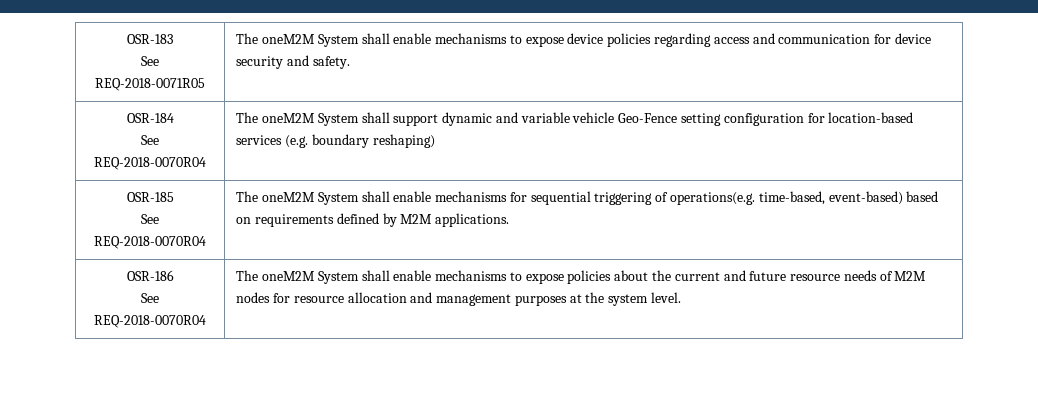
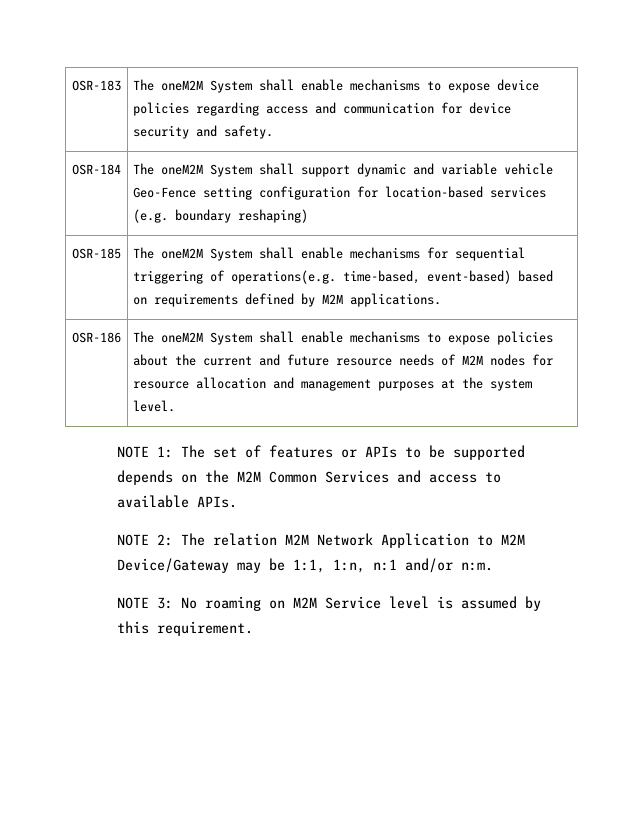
- OSR-183
- See REQ-2018-0071R05 | The oneM2M System shall enable mechanisms to expose device policies regarding access and communication for device security and safety.
+ OSR-183 | The oneM2M System shall enable mechanisms to expose device policies regarding access and communication for device security and safety.
- OSR-184
- See REQ-2018-0070R04 | The oneM2M System shall support dynamic and variable vehicle Geo-Fence setting configuration for location-based services (e.g. boundary reshaping)
+ OSR-184 | The oneM2M System shall support dynamic and variable vehicle Geo-Fence setting configuration for location-based services (e.g. boundary reshaping)
- OSR-185
- See REQ-2018-0070R04 | The oneM2M System shall enable mechanisms for sequential triggering of operations(e.g. time-based, event-based) based on requirements defined by M2M applications.
+ OSR-185 | The oneM2M System shall enable mechanisms for sequential triggering of operations(e.g. time-based, event-based) based on requirements defined by M2M applications.
- OSR-186
- See REQ-2018-0070R04 | The oneM2M System shall enable mechanisms to expose policies about the current and future resource needs of M2M nodes for resource allocation and management purposes at the system level.
+ OSR-186 | The oneM2M System shall enable mechanisms to expose policies about the current and future resource needs of M2M nodes for resource allocation and management purposes at the system level.
+ NOTE 1: The set of features or APIs to be supported depends on the M2M Common Services and access to available APIs.
+ NOTE 2: The relation M2M Network Application to M2M Device/Gateway may be 1:1, 1:n, n:1 and/or n:m.
+ NOTE 3: No roaming on M2M Service level is assumed by this requirement.

